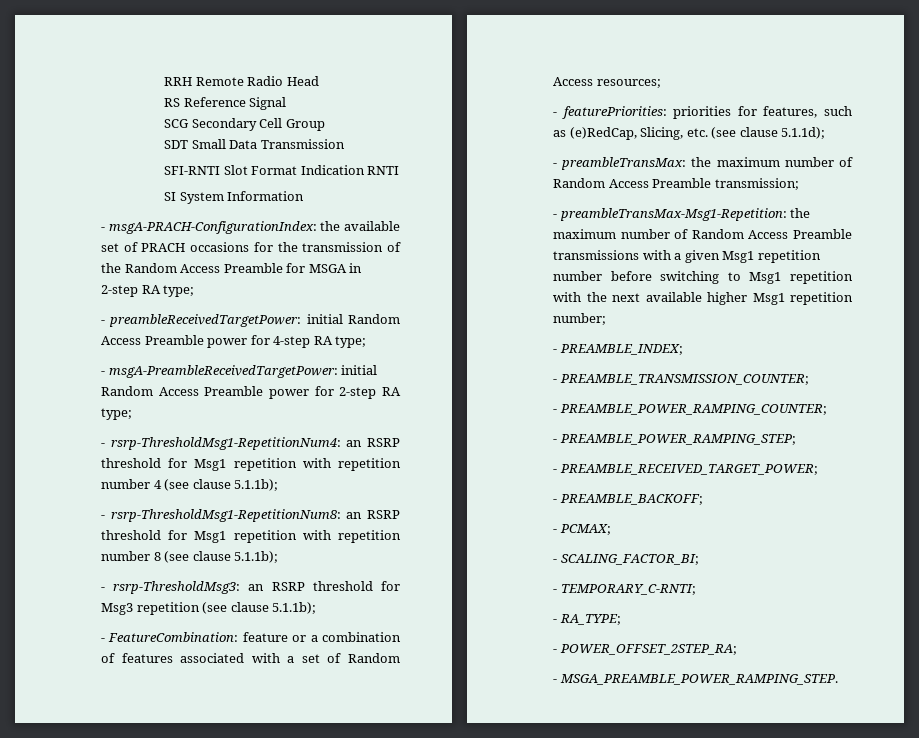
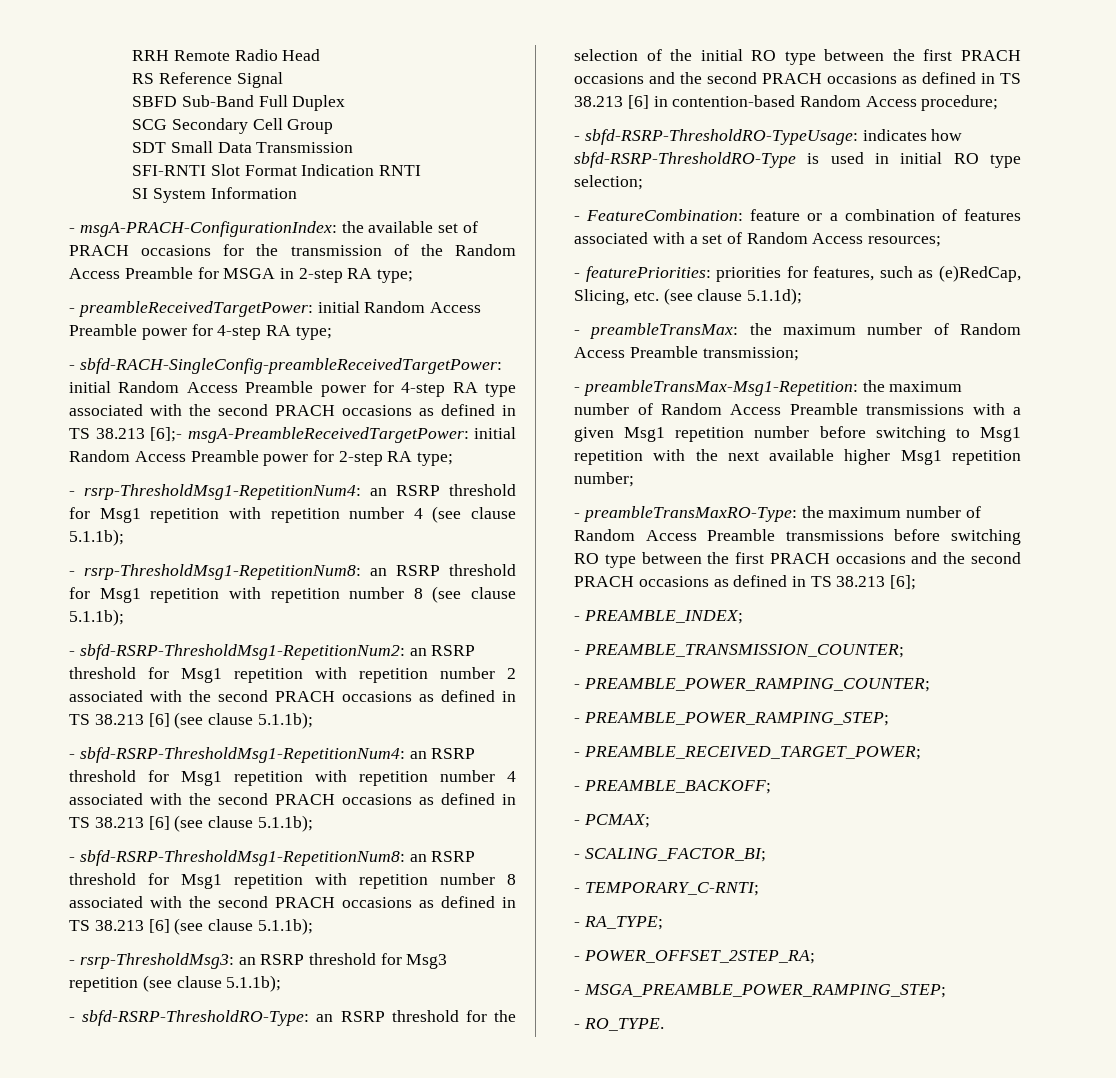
+ SBFD Sub-Band Full Duplex
- - msgA-PreambleReceivedTargetPower: initial Random Access Preamble power for 2-step RA type;
+ - sbfd-RACH-SingleConfig-preambleReceivedTargetPower: initial Random Access Preamble power for 4-step RA type associated with the second PRACH occasions as defined in TS 38.213 [6];- msgA-PreambleReceivedTargetPower: initial Random Access Preamble power for 2-step RA type;
+ - sbfd-RSRP-ThresholdMsg1-RepetitionNum2: an RSRP threshold for Msg1 repetition with repetition number 2 associated with the second PRACH occasions as defined in TS 38.213 [6] (see clause 5.1.1b);
+ - sbfd-RSRP-ThresholdMsg1-RepetitionNum4: an RSRP threshold for Msg1 repetition with repetition number 4 associated with the second PRACH occasions as defined in TS 38.213 [6] (see clause 5.1.1b);
+ - sbfd-RSRP-ThresholdMsg1-RepetitionNum8: an RSRP threshold for Msg1 repetition with repetition number 8 associated with the second PRACH occasions as defined in TS 38.213 [6] (see clause 5.1.1b);
+ - sbfd-RSRP-ThresholdRO-Type: an RSRP threshold for the selection of the initial RO type between the first PRACH occasions and the second PRACH occasions as defined in TS 38.213 [6] in contention-based Random Access procedure;
+ - sbfd-RSRP-ThresholdRO-TypeUsage: indicates how sbfd-RSRP-ThresholdRO-Type is used in initial RO type selection;
+ - preambleTransMaxRO-Type: the maximum number of Random Access Preamble transmissions before switching RO type between the first PRACH occasions and the second PRACH occasions as defined in TS 38.213 [6];
- - MSGA_PREAMBLE_POWER_RAMPING_STEP.
+ - MSGA_PREAMBLE_POWER_RAMPING_STEP;
+ - RO_TYPE.

